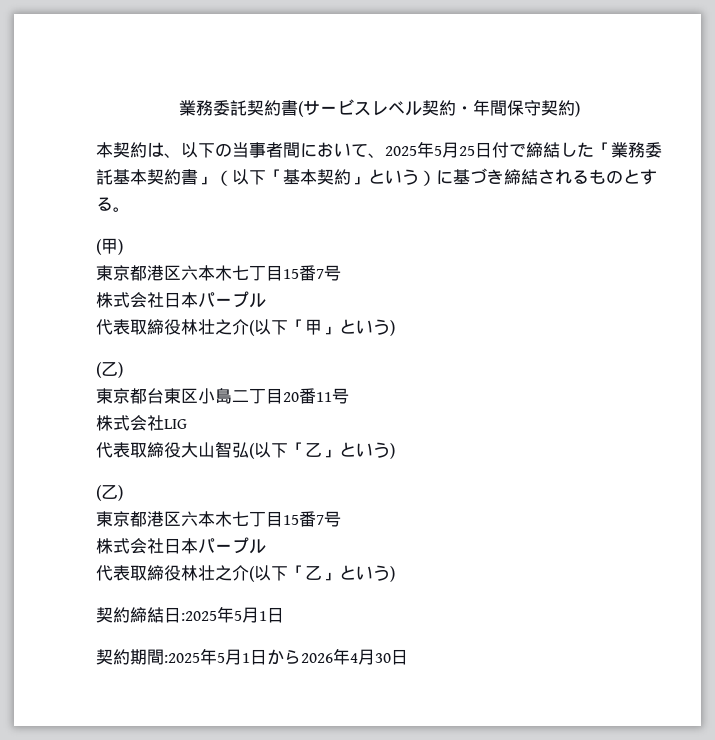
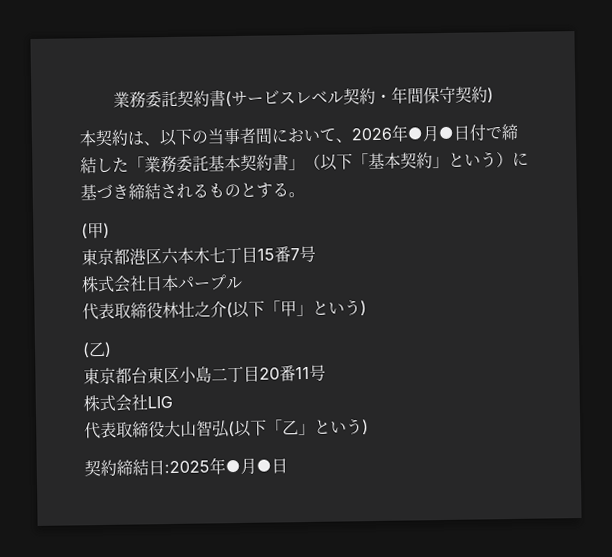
- 本契約は、以下の当事者間において、2025年5月25日付で締結した「業務委託基本契約書」（以下「基本契約」という）に基づき締結されるものとする。
+ 本契約は、以下の当事者間において、2026年●月●日付で締結した「業務委託基本契約書」（以下「基本契約」という）に基づき締結されるものとする。
  代表取締役大山智弘(以下「乙」という)
- (乙)
- 東京都港区六本木七丁目15番7号
- 株式会社日本パープル
- 代表取締役林壮之介(以下「乙」という)
- 契約締結日:2025年5月1日
- 契約期間:2025年5月1日から2026年4月30日
+ 契約締結日:2025年●月●日

